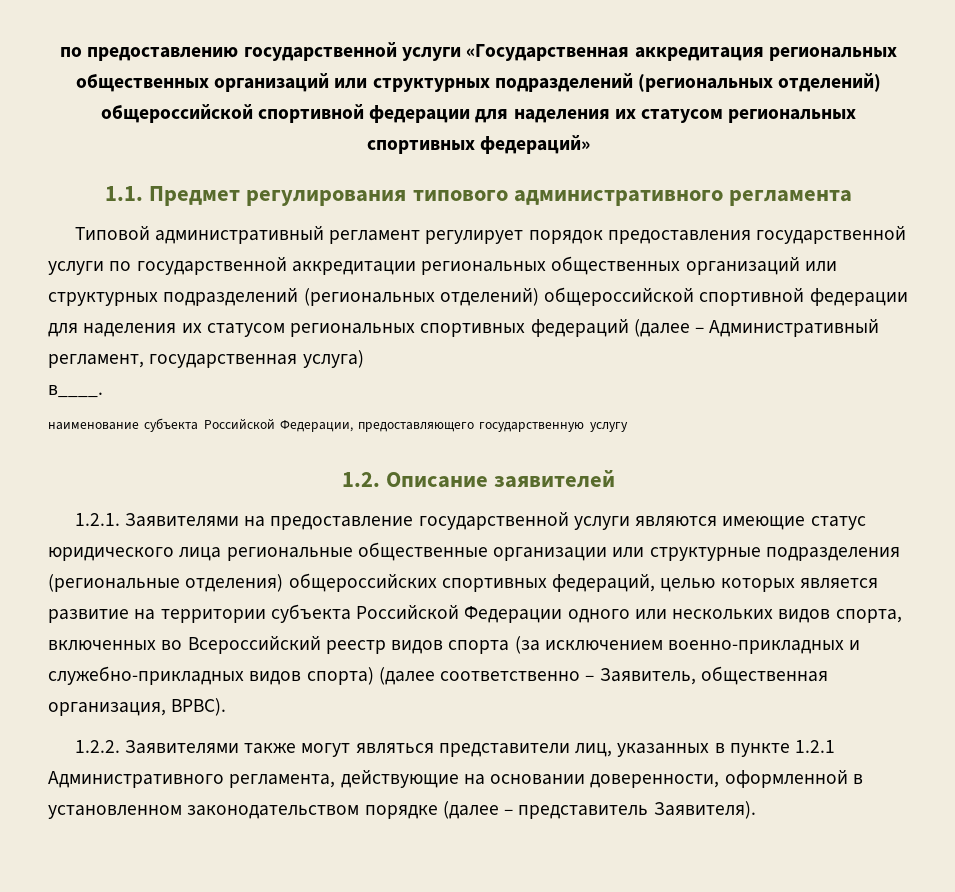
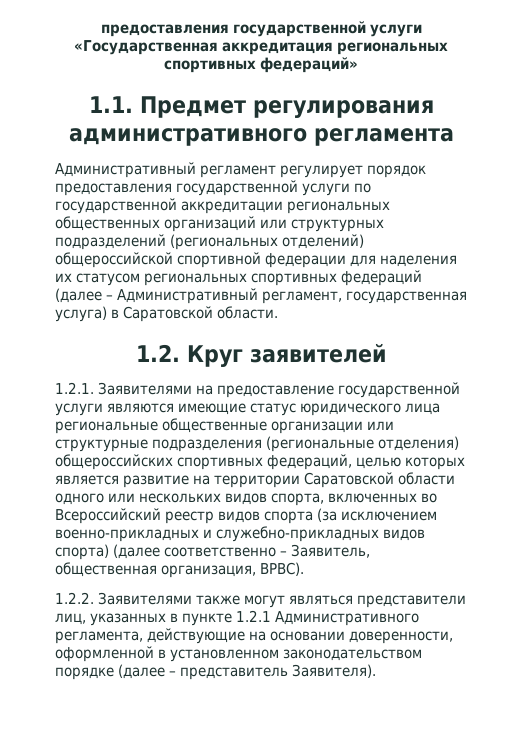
- по предоставлению государственной услуги «Государственная аккредитация региональных общественных организаций или структурных подразделений (региональных отделений) общероссийской спортивной федерации для наделения их статусом региональных спортивных федераций»
+ предоставления государственной услуги «Государственная аккредитация региональных спортивных федераций»
- 1.1. Предмет регулирования типового административного регламента
+ 1.1. Предмет регулирования административного регламента
- Типовой административный регламент регулирует порядок предоставления государственной услуги по государственной аккредитации региональных общественных организаций или структурных подразделений (региональных отделений) общероссийской спортивной федерации для наделения их статусом региональных спортивных федераций (далее – Административный регламент, государственная услуга)
- в____.
- наименование субъекта Российской Федерации, предоставляющего государственную услугу
+ Административный регламент регулирует порядок предоставления государственной услуги по государственной аккредитации региональных общественных организаций или структурных подразделений (региональных отделений) общероссийской спортивной федерации для наделения их статусом региональных спортивных федераций (далее – Административный регламент, государственная услуга) в Саратовской области.
- 1.2. Описание заявителей
+ 1.2. Круг заявителей
- 1.2.1. Заявителями на предоставление государственной услуги являются имеющие статус юридического лица региональные общественные организации или структурные подразделения (региональные отделения) общероссийских спортивных федераций, целью которых является развитие на территории субъекта Российской Федерации одного или нескольких видов спорта, включенных во Всероссийский реестр видов спорта (за исключением военно-прикладных и служебно-прикладных видов спорта) (далее соответственно – Заявитель, общественная организация, ВРВС).
+ 1.2.1. Заявителями на предоставление государственной услуги являются имеющие статус юридического лица региональные общественные организации или структурные подразделения (региональные отделения) общероссийских спортивных федераций, целью которых является развитие на территории Саратовской области одного или нескольких видов спорта, включенных во Всероссийский реестр видов спорта (за исключением военно-прикладных и служебно-прикладных видов спорта) (далее соответственно – Заявитель, общественная организация, ВРВС).

